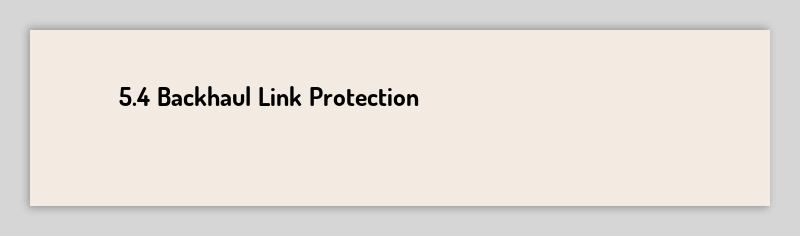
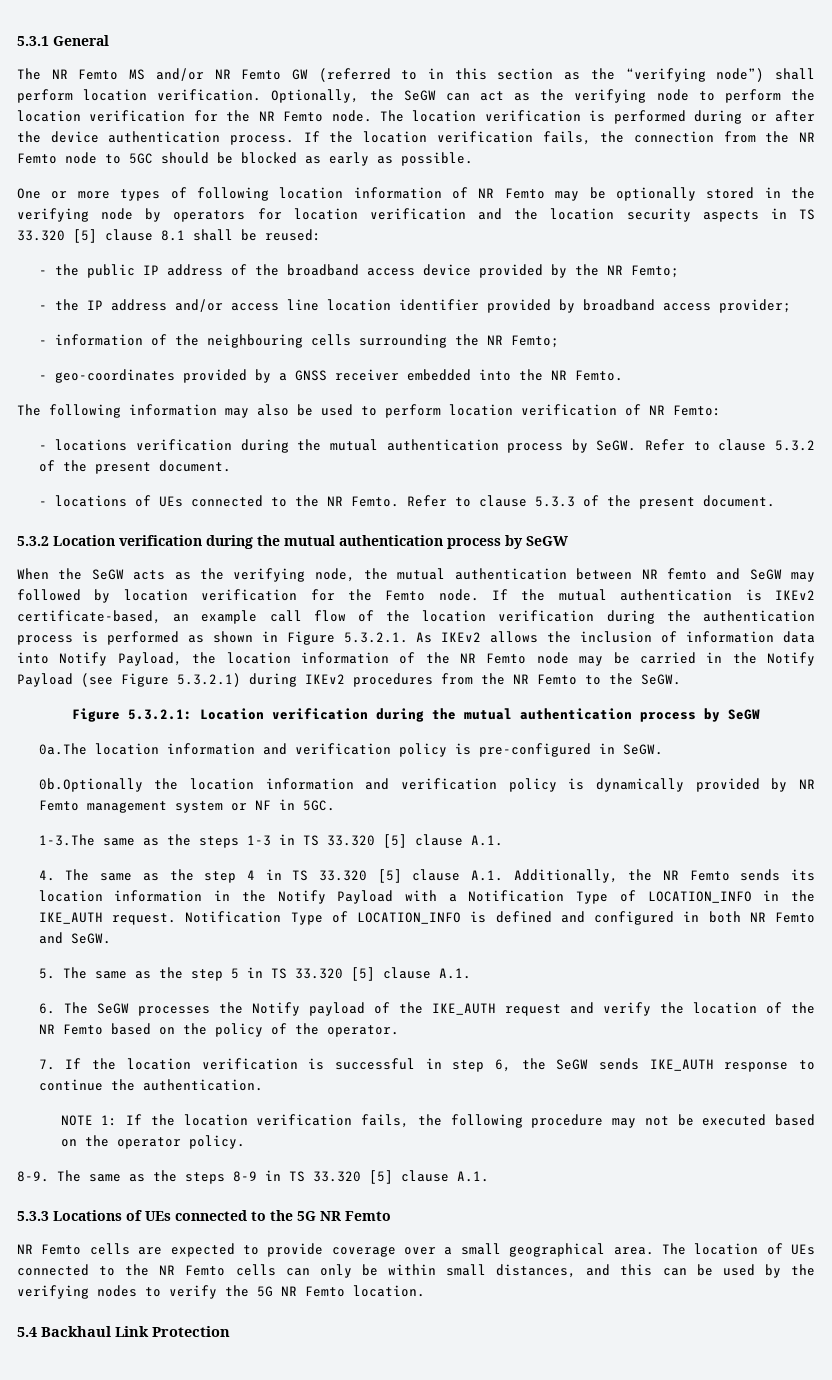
+ 5.3.1 General
+ The NR Femto MS and/or NR Femto GW (referred to in this section as the “verifying node”) shall perform location verification. Optionally, the SeGW can act as the verifying node to perform the location verification for the NR Femto node. The location verification is performed during or after the device authentication process. If the location verification fails, the connection from the NR Femto node to 5GC should be blocked as early as possible.
+ One or more types of following location information of NR Femto may be optionally stored in the verifying node by operators for location verification and the location security aspects in TS 33.320 [5] clause 8.1 shall be reused:
+ - the public IP address of the broadband access device provided by the NR Femto;
+ - the IP address and/or access line location identifier provided by broadband access provider;
+ - information of the neighbouring cells surrounding the NR Femto;
+ - geo-coordinates provided by a GNSS receiver embedded into the NR Femto.
+ The following information may also be used to perform location verification of NR Femto:
+ - locations verification during the mutual authentication process by SeGW. Refer to clause 5.3.2 of the present document.
+ - locations of UEs connected to the NR Femto. Refer to clause 5.3.3 of the present document.
+ 5.3.2 Location verification during the mutual authentication process by SeGW
+ When the SeGW acts as the verifying node, the mutual authentication between NR femto and SeGW may followed by location verification for the Femto node. If the mutual authentication is IKEv2 certificate-based, an example call flow of the location verification during the authentication process is performed as shown in Figure 5.3.2.1. As IKEv2 allows the inclusion of information data into Notify Payload, the location information of the NR Femto node may be carried in the Notify Payload (see Figure 5.3.2.1) during IKEv2 procedures from the NR Femto to the SeGW.
+ Figure 5.3.2.1: Location verification during the mutual authentication process by SeGW
+ 0a.The location information and verification policy is pre-configured in SeGW.
+ 0b.Optionally the location information and verification policy is dynamically provided by NR Femto management system or NF in 5GC.
+ 1-3.The same as the steps 1-3 in TS 33.320 [5] clause A.1.
+ 4. The same as the step 4 in TS 33.320 [5] clause A.1. Additionally, the NR Femto sends its location information in the Notify Payload with a Notification Type of LOCATION_INFO in the IKE_AUTH request. Notification Type of LOCATION_INFO is defined and configured in both NR Femto and SeGW.
+ 5. The same as the step 5 in TS 33.320 [5] clause A.1.
+ 6. The SeGW processes the Notify payload of the IKE_AUTH request and verify the location of the NR Femto based on the policy of the operator.
+ 7. If the location verification is successful in step 6, the SeGW sends IKE_AUTH response to continue the authentication.
+ NOTE 1: If the location verification fails, the following procedure may not be executed based on the operator policy.
+ 8-9. The same as the steps 8-9 in TS 33.320 [5] clause A.1.
+ 5.3.3 Locations of UEs connected to the 5G NR Femto
+ NR Femto cells are expected to provide coverage over a small geographical area. The location of UEs connected to the NR Femto cells can only be within small distances, and this can be used by the verifying nodes to verify the 5G NR Femto location.

